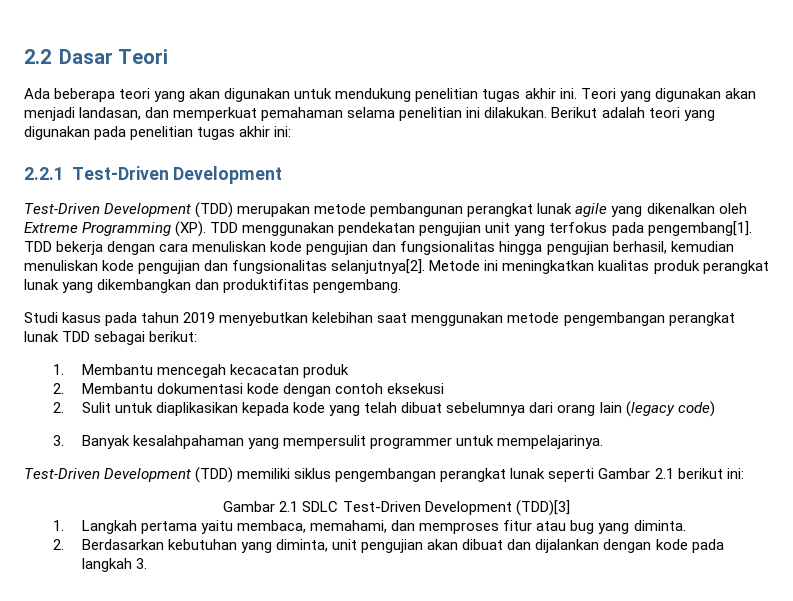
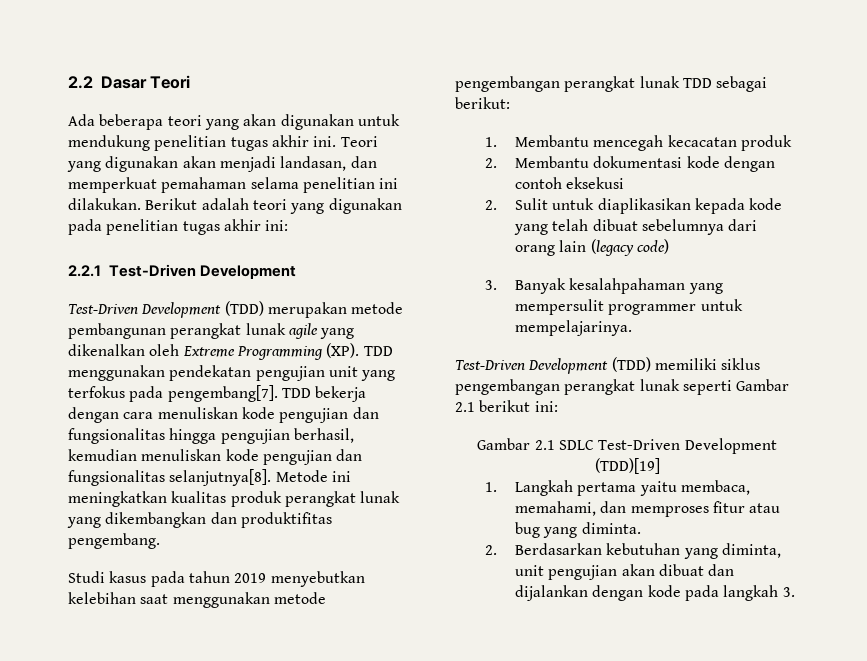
- Test-Driven Development (TDD) merupakan metode pembangunan perangkat lunak agile yang dikenalkan oleh Extreme Programming (XP). TDD menggunakan pendekatan pengujian unit yang terfokus pada pengembang[1].
+ Test-Driven Development (TDD) merupakan metode pembangunan perangkat lunak agile yang dikenalkan oleh Extreme Programming (XP). TDD menggunakan pendekatan pengujian unit yang terfokus pada pengembang[7].
- TDD bekerja dengan cara menuliskan kode pengujian dan fungsionalitas hingga pengujian berhasil, kemudian menuliskan kode pengujian dan fungsionalitas selanjutnya[2].
+ TDD bekerja dengan cara menuliskan kode pengujian dan fungsionalitas hingga pengujian berhasil, kemudian menuliskan kode pengujian dan fungsionalitas selanjutnya[8].
- Gambar 2.1 SDLC Test-Driven Development (TDD)[3]
+ Gambar 2.1 SDLC Test-Driven Development (TDD)[19]

